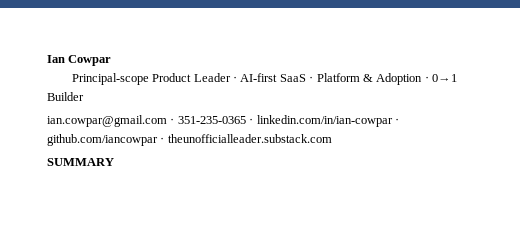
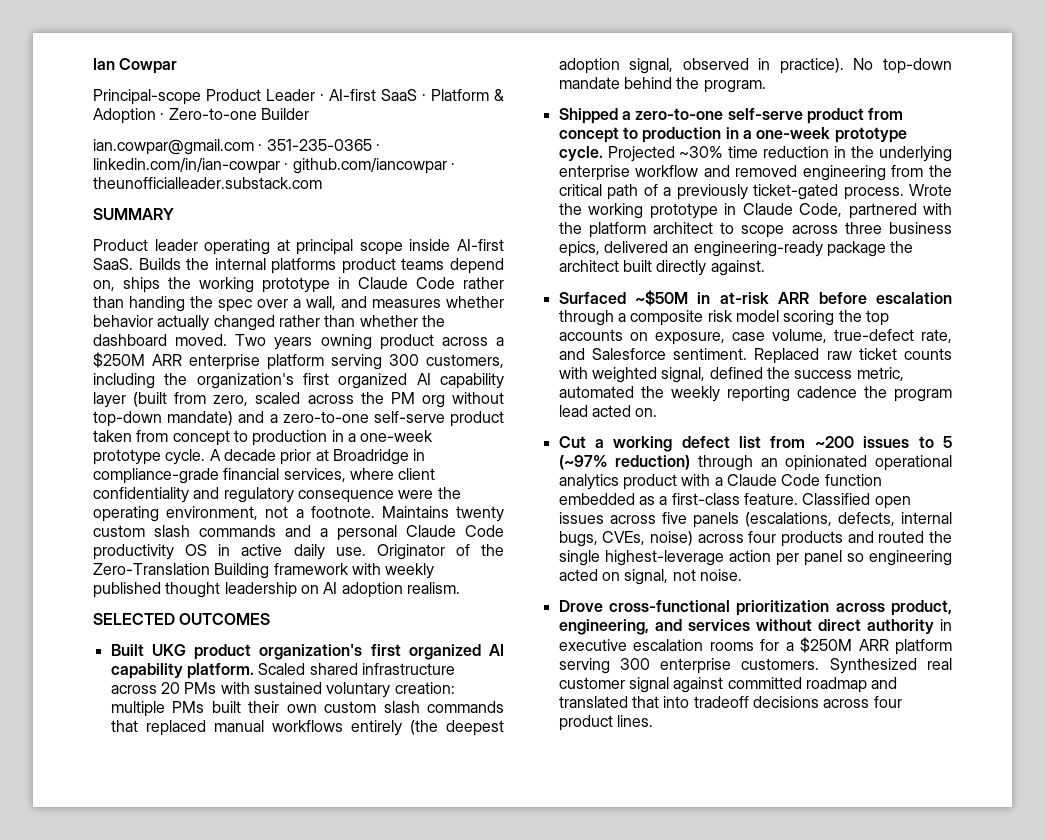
- Principal-scope Product Leader · AI-first SaaS · Platform & Adoption · 0→1 Builder
+ Principal-scope Product Leader · AI-first SaaS · Platform & Adoption · Zero-to-one Builder
+ Product leader operating at principal scope inside AI-first SaaS. Builds the internal platforms product teams depend on, ships the working prototype in Claude Code rather than handing the spec over a wall, and measures whether behavior actually changed rather than whether the dashboard moved. Two years owning product across a $250M ARR enterprise platform serving 300 customers, including the organization's first organized AI capability layer (built from zero, scaled across the PM org without top-down mandate) and a zero-to-one self-serve product taken from concept to production in a one-week prototype cycle. A decade prior at Broadridge in compliance-grade financial services, where client confidentiality and regulatory consequence were the operating environment, not a footnote. Maintains twenty custom slash commands and a personal Claude Code productivity OS in active daily use. Originator of the Zero-Translation Building framework with weekly published thought leadership on AI adoption realism.
+ SELECTED OUTCOMES
+ Built UKG product organization's first organized AI capability platform. Scaled shared infrastructure across 20 PMs with sustained voluntary creation: multiple PMs built their own custom slash commands that replaced manual workflows entirely (the deepest adoption signal, observed in practice). No top-down mandate behind the program.
+ Shipped a zero-to-one self-serve product from concept to production in a one-week prototype cycle. Projected ~30% time reduction in the underlying enterprise workflow and removed engineering from the critical path of a previously ticket-gated process. Wrote the working prototype in Claude Code, partnered with the platform architect to scope across three business epics, delivered an engineering-ready package the architect built directly against.
+ Surfaced ~$50M in at-risk ARR before escalation through a composite risk model scoring the top accounts on exposure, case volume, true-defect rate, and Salesforce sentiment. Replaced raw ticket counts with weighted signal, defined the success metric, automated the weekly reporting cadence the program lead acted on.
+ Cut a working defect list from ~200 issues to 5 (~97% reduction) through an opinionated operational analytics product with a Claude Code function embedded as a first-class feature. Classified open issues across five panels (escalations, defects, internal bugs, CVEs, noise) across four products and routed the single highest-leverage action per panel so engineering acted on signal, not noise.
+ Drove cross-functional prioritization across product, engineering, and services without direct authority in executive escalation rooms for a $250M ARR platform serving 300 enterprise customers. Synthesized real customer signal against committed roadmap and translated that into tradeoff decisions across four product lines.

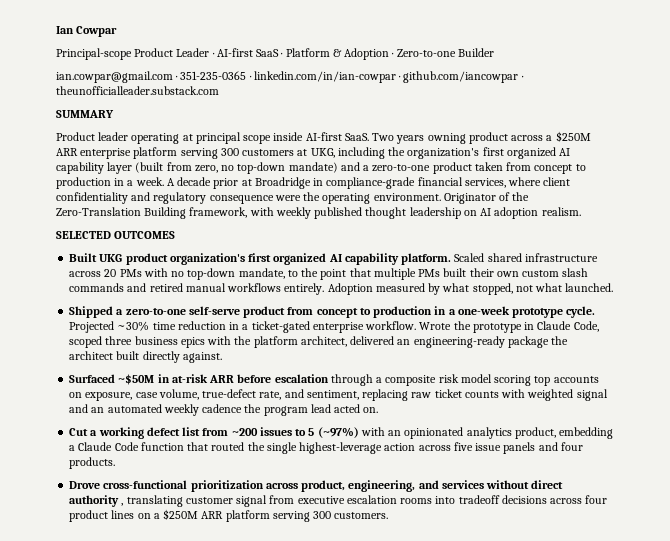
- Builds the internal platforms product teams depend on, ships the working prototype in Claude Code rather than handing the spec over a wall, and measures whether behavior actually changed rather than whether the dashboard moved.
- Two years owning product across a $250M ARR enterprise platform serving 300 customers, including the organization's first organized AI capability layer (built from zero, scaled across the PM org without top-down mandate) and a zero-to-one self-serve product taken from concept to production in a one-week prototype cycle.
+ Two years owning product across a $250M ARR enterprise platform serving 300 customers at UKG, including the organization's first organized AI capability layer (built from zero, no top-down mandate) and a zero-to-one product taken from concept to production in a week.
- A decade prior at Broadridge in compliance-grade financial services, where client confidentiality and regulatory consequence were the operating environment, not a footnote. Maintains twenty custom slash commands and a personal Claude Code productivity OS in active daily use.
+ A decade prior at Broadridge in compliance-grade financial services, where client confidentiality and regulatory consequence were the operating environment.
- Originator of the Zero-Translation Building framework with weekly published thought leadership on AI adoption realism.
+ Originator of the Zero-Translation Building framework, with weekly published thought leadership on AI adoption realism.
- Scaled shared infrastructure across 20 PMs with sustained voluntary creation: multiple PMs built their own custom slash commands that replaced manual workflows entirely (the deepest adoption signal, observed in practice). No top-down mandate behind the program.
+ Scaled shared infrastructure across 20 PMs with no top-down mandate, to the point that multiple PMs built their own custom slash commands and retired manual workflows entirely. Adoption measured by what stopped, not what launched.
- Projected ~30% time reduction in the underlying enterprise workflow and removed engineering from the critical path of a previously ticket-gated process.
+ Projected ~30% time reduction in a ticket-gated enterprise workflow.
- Wrote the working prototype in Claude Code, partnered with the platform architect to scope across three business epics, delivered an engineering-ready package the architect built directly against.
+ Wrote the prototype in Claude Code, scoped three business epics with the platform architect, delivered an engineering-ready package the architect built directly against.
- Surfaced ~$50M in at-risk ARR before escalation through a composite risk model scoring the top accounts on exposure, case volume, true-defect rate, and Salesforce sentiment. Replaced raw ticket counts with weighted signal, defined the success metric, automated the weekly reporting cadence the program lead acted on.
+ Surfaced ~$50M in at-risk ARR before escalation through a composite risk model scoring top accounts on exposure, case volume, true-defect rate, and sentiment, replacing raw ticket counts with weighted signal and an automated weekly cadence the program lead acted on.
- Cut a working defect list from ~200 issues to 5 (~97% reduction) through an opinionated operational analytics product with a Claude Code function embedded as a first-class feature. Classified open issues across five panels (escalations, defects, internal bugs, CVEs, noise) across four products and routed the single highest-leverage action per panel so engineering acted on signal, not noise.
+ Cut a working defect list from ~200 issues to 5 (~97%) with an opinionated analytics product, embedding a Claude Code function that routed the single highest-leverage action across five issue panels and four products.
- Drove cross-functional prioritization across product, engineering, and services without direct authority in executive escalation rooms for a $250M ARR platform serving 300 enterprise customers. Synthesized real customer signal against committed roadmap and translated that into tradeoff decisions across four product lines.
+ Drove cross-functional prioritization across product, engineering, and services without direct authority , translating customer signal from executive escalation rooms into tradeoff decisions across four product lines on a $250M ARR platform serving 300 customers.

